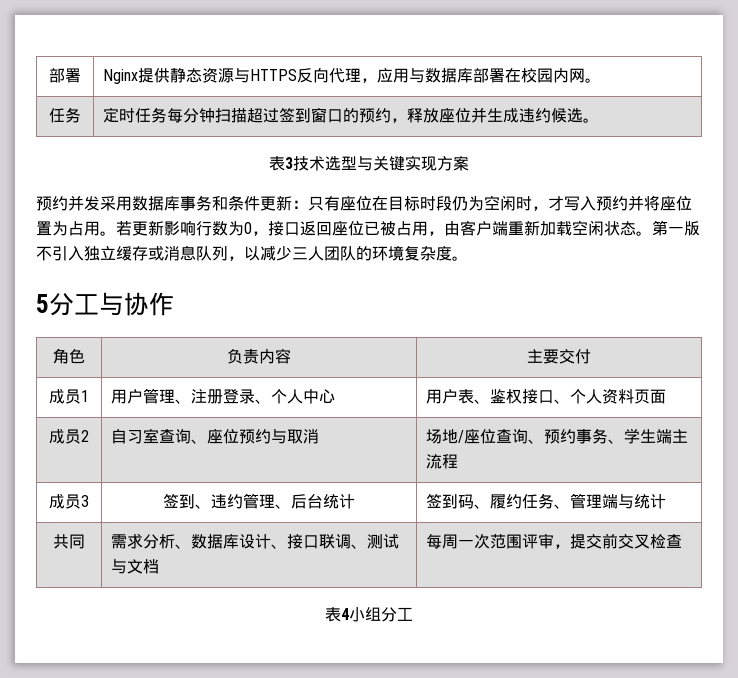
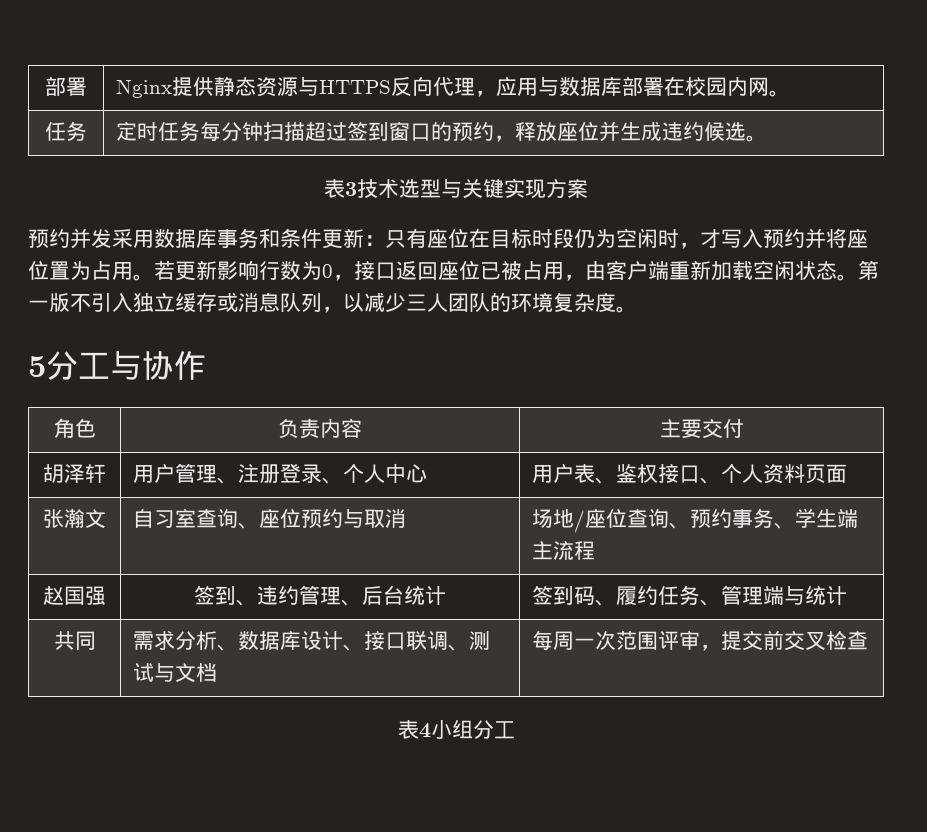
- 成员1 | 用户管理、注册登录、个人中心 | 用户表、鉴权接口、个人资料页面
+ 胡泽轩 | 用户管理、注册登录、个人中心 | 用户表、鉴权接口、个人资料页面
- 成员2 | 自习室查询、座位预约与取消 | 场地/座位查询、预约事务、学生端主流程
+ 张瀚文 | 自习室查询、座位预约与取消 | 场地/座位查询、预约事务、学生端主流程
- 成员3 | 签到、违约管理、后台统计 | 签到码、履约任务、管理端与统计
+ 赵国强 | 签到、违约管理、后台统计 | 签到码、履约任务、管理端与统计

